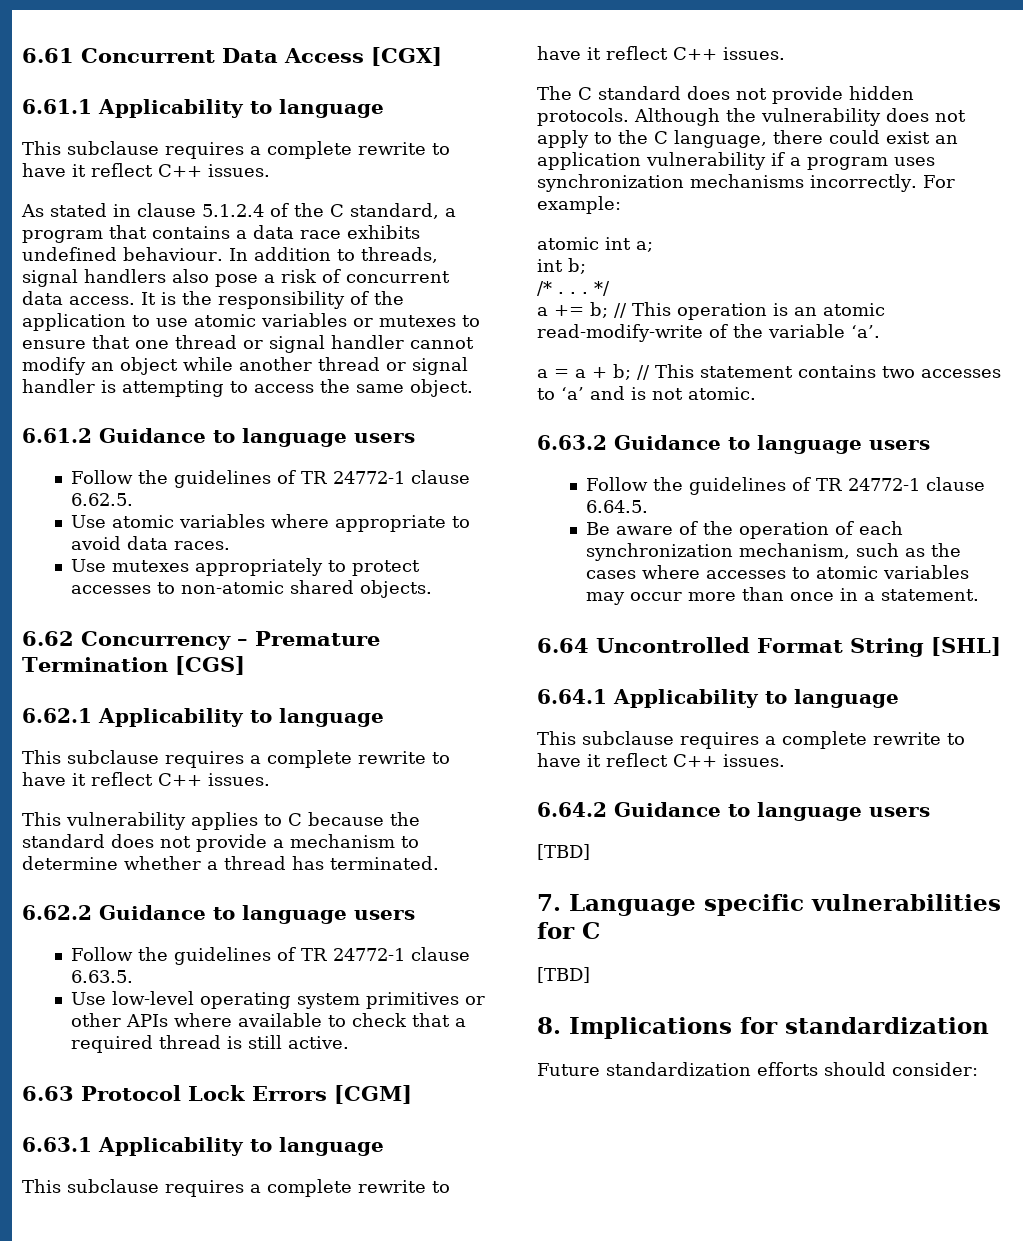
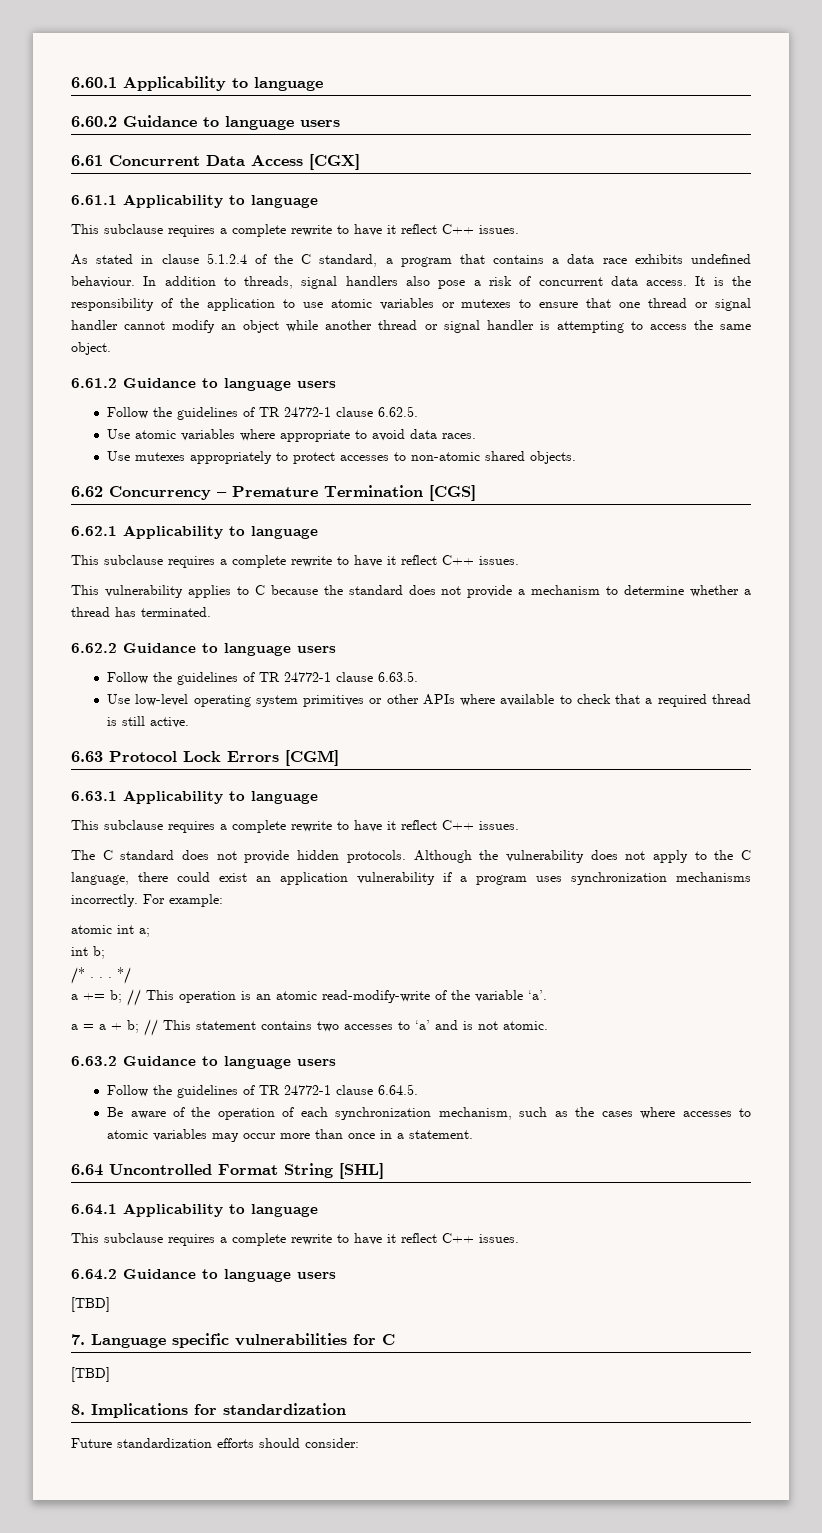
+ 6.60.1 Applicability to language
+ 6.60.2 Guidance to language users

